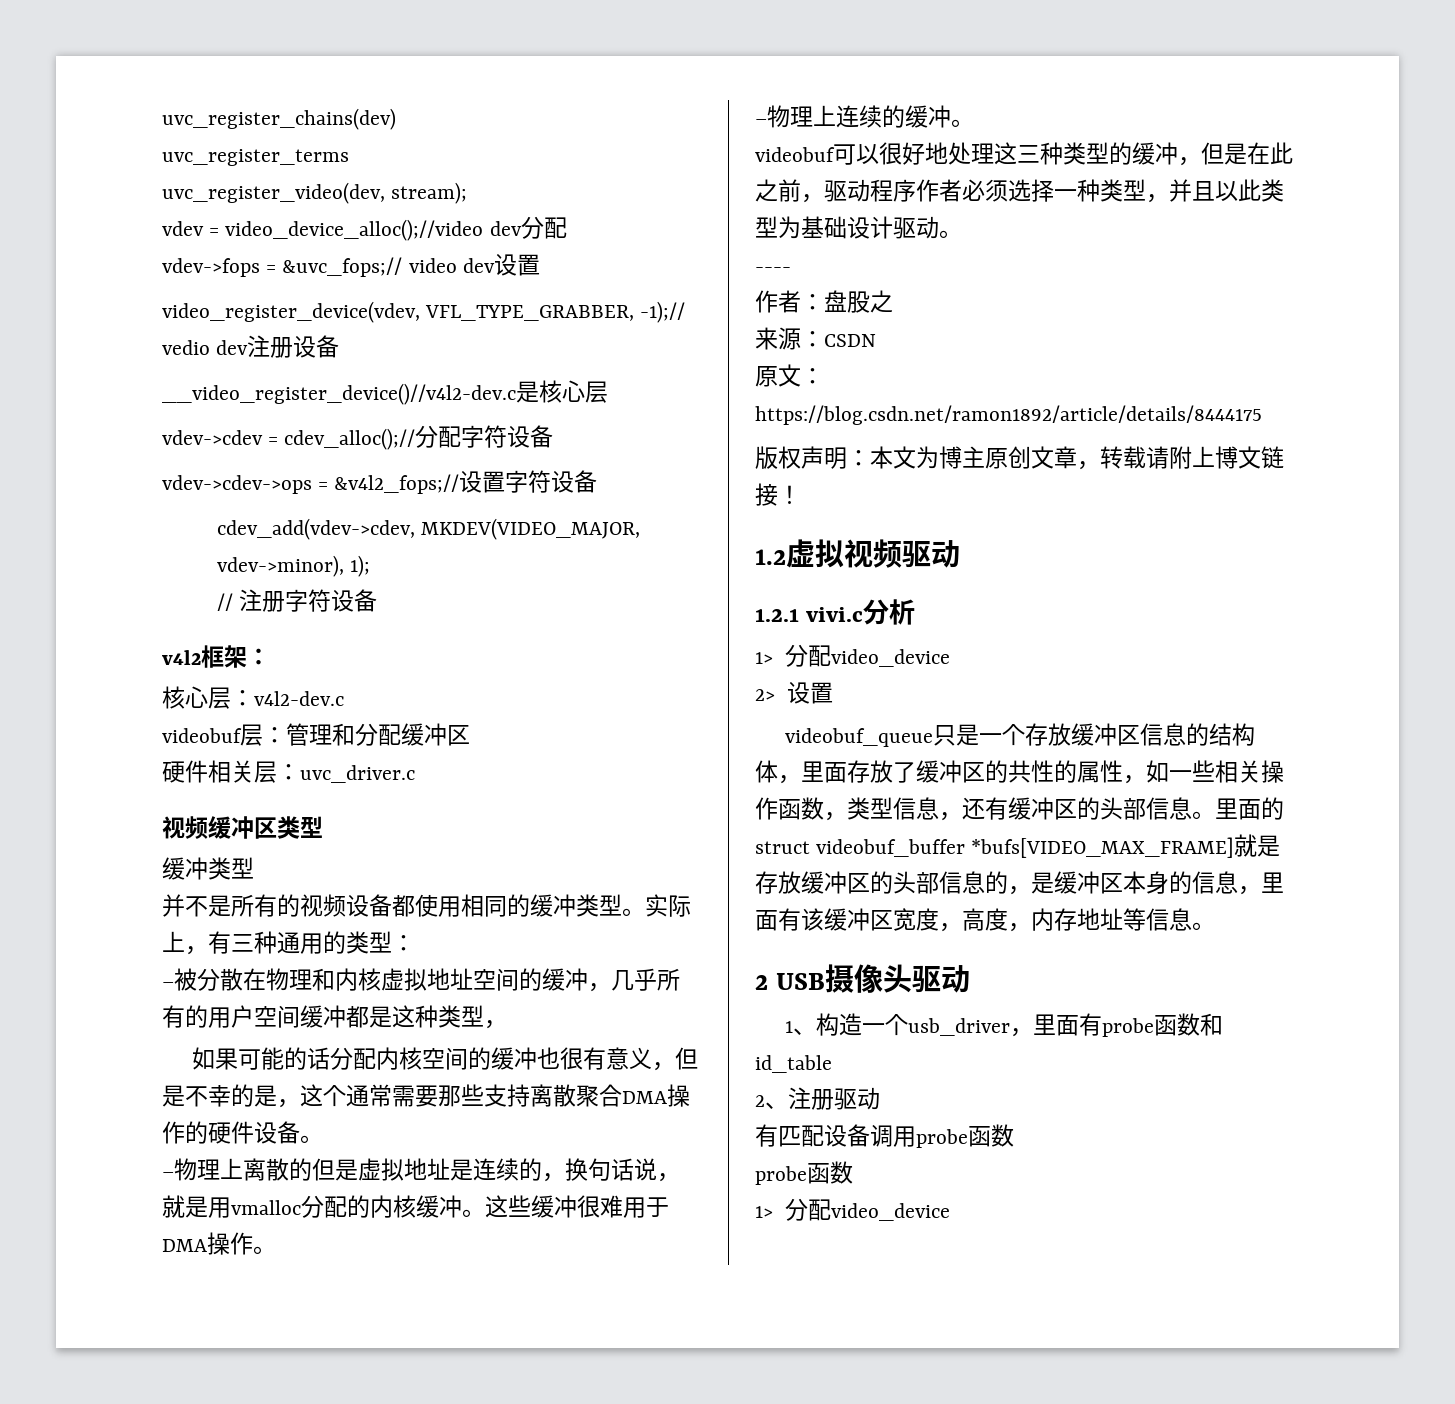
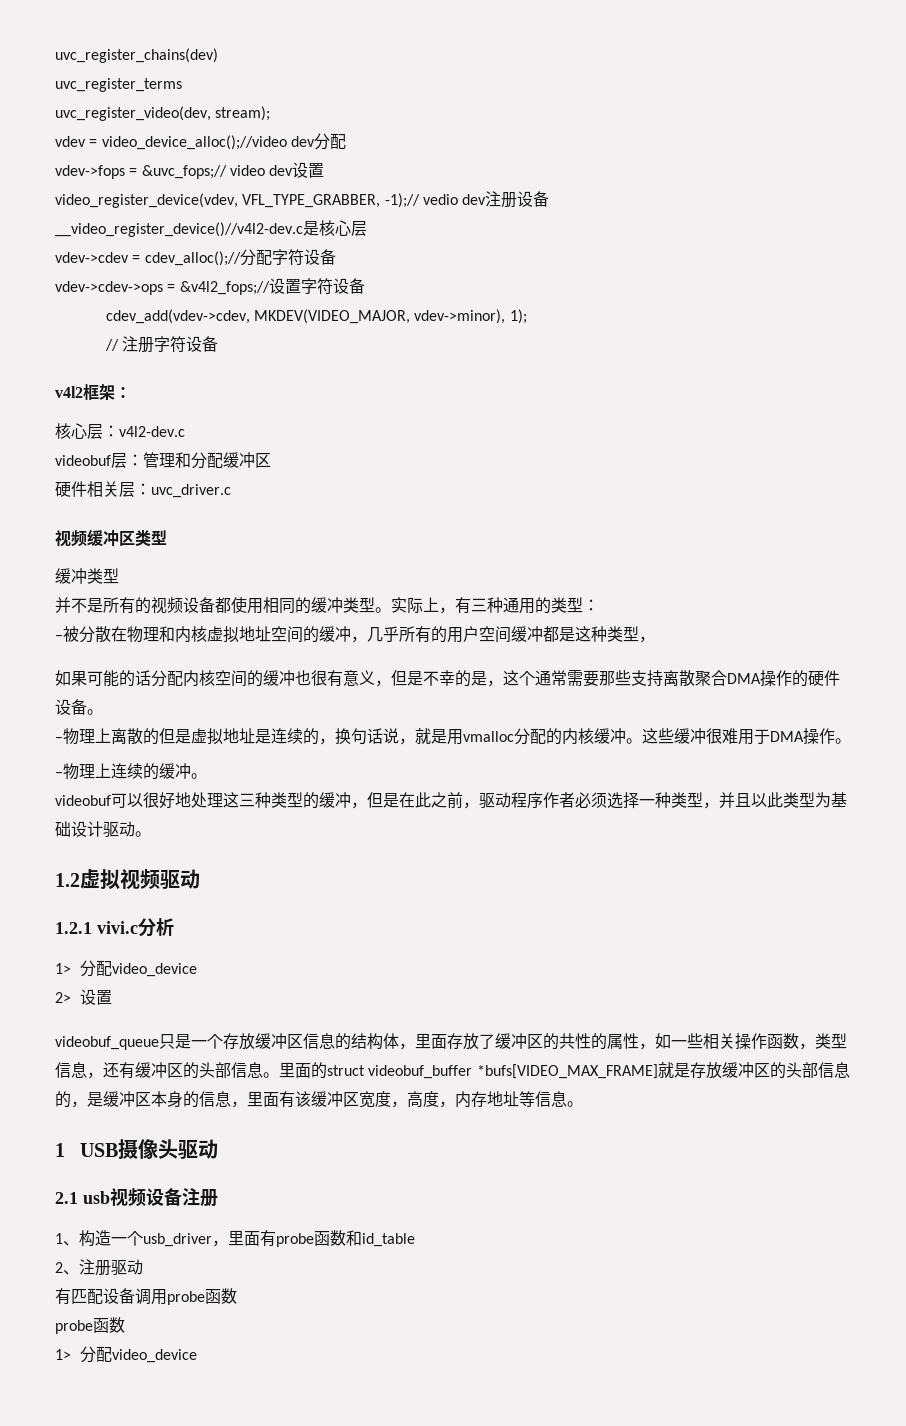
- ----
- 作者：盘股之
- 来源：CSDN
- 原文：https://blog.csdn.net/ramon1892/article/details/8444175
- 版权声明：本文为博主原创文章，转载请附上博文链接！
- 2 USB摄像头驱动
+ 1 USB摄像头驱动
+ 2.1 usb视频设备注册

